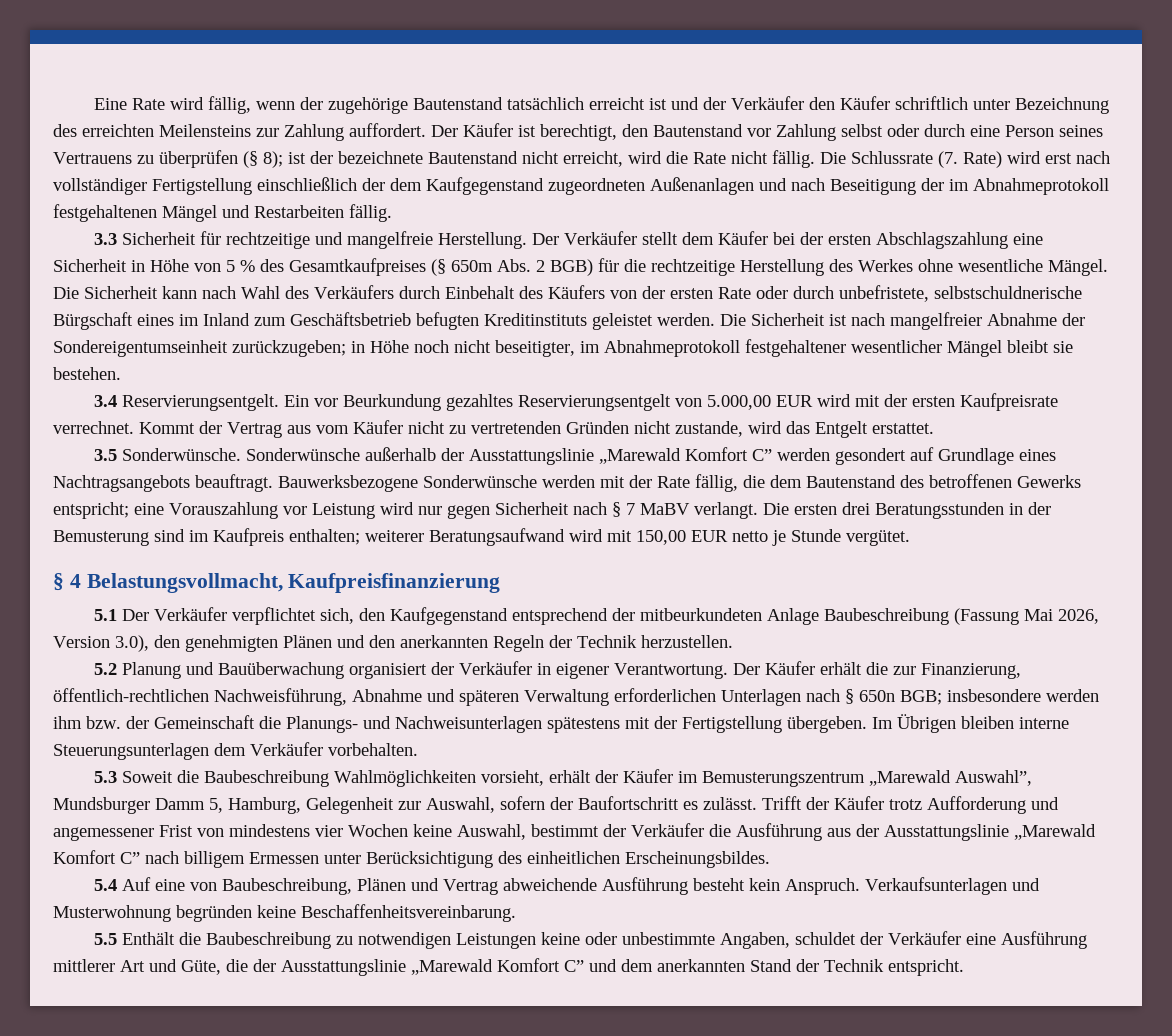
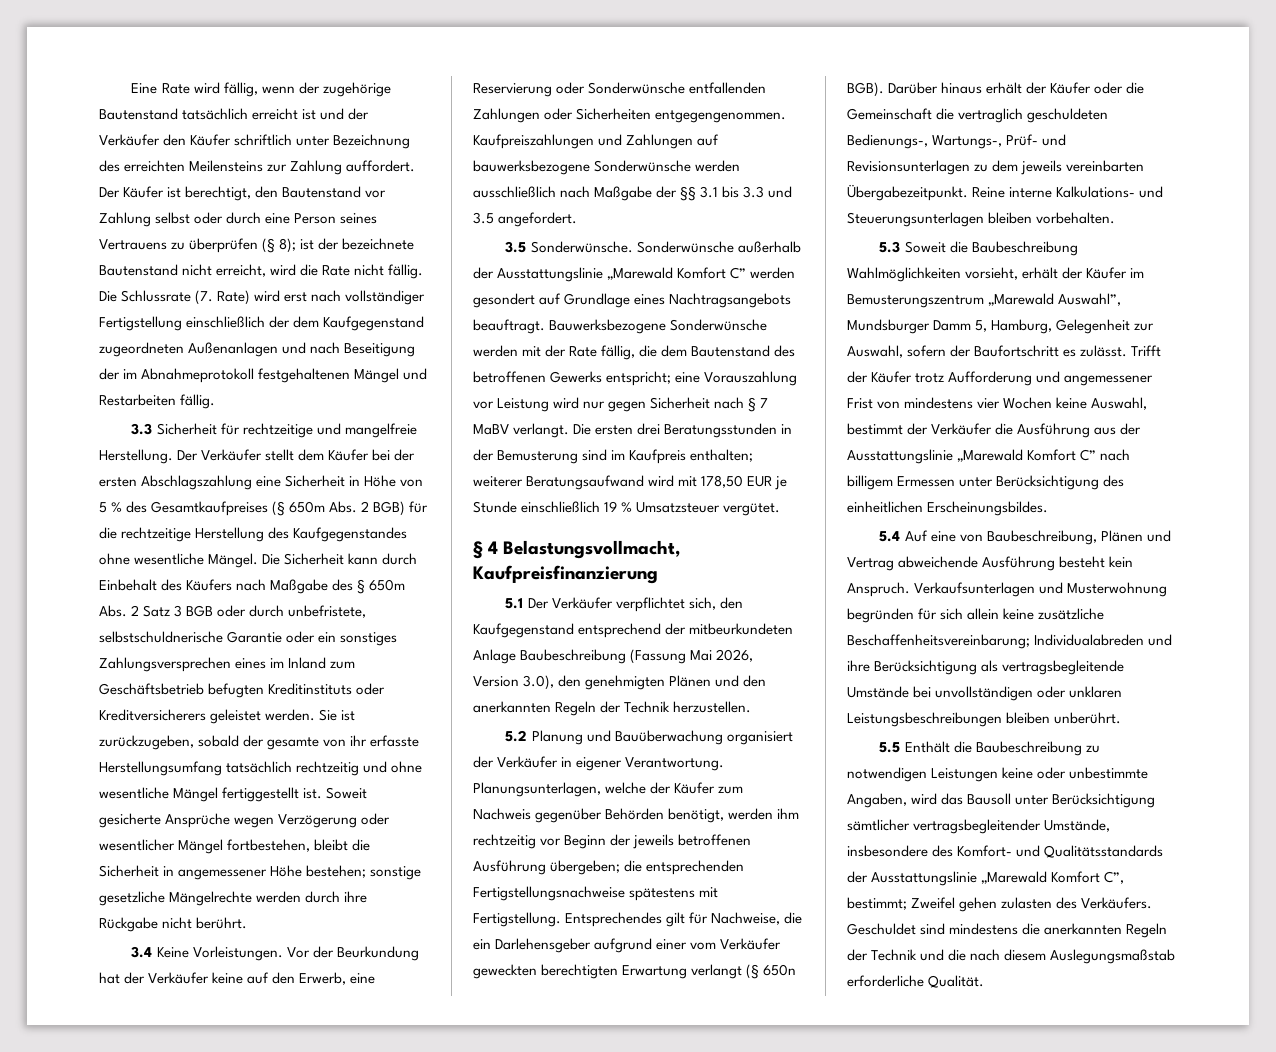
- Der Verkäufer stellt dem Käufer bei der ersten Abschlagszahlung eine Sicherheit in Höhe von 5 % des Gesamtkaufpreises (§ 650m Abs. 2 BGB) für die rechtzeitige Herstellung des Werkes ohne wesentliche Mängel.
+ Der Verkäufer stellt dem Käufer bei der ersten Abschlagszahlung eine Sicherheit in Höhe von 5 % des Gesamtkaufpreises (§ 650m Abs. 2 BGB) für die rechtzeitige Herstellung des Kaufgegenstandes ohne wesentliche Mängel.
- Die Sicherheit kann nach Wahl des Verkäufers durch Einbehalt des Käufers von der ersten Rate oder durch unbefristete, selbstschuldnerische Bürgschaft eines im Inland zum Geschäftsbetrieb befugten Kreditinstituts geleistet werden. Die Sicherheit ist nach mangelfreier Abnahme der Sondereigentumseinheit zurückzugeben; in Höhe noch nicht beseitigter, im Abnahmeprotokoll festgehaltener wesentlicher Mängel bleibt sie bestehen.
- 3.4 Reservierungsentgelt. Ein vor Beurkundung gezahltes Reservierungsentgelt von 5.000,00 EUR wird mit der ersten Kaufpreisrate verrechnet. Kommt der Vertrag aus vom Käufer nicht zu vertretenden Gründen nicht zustande, wird das Entgelt erstattet.
+ Die Sicherheit kann durch Einbehalt des Käufers nach Maßgabe des § 650m Abs. 2 Satz 3 BGB oder durch unbefristete, selbstschuldnerische Garantie oder ein sonstiges Zahlungsversprechen eines im Inland zum Geschäftsbetrieb befugten Kreditinstituts oder Kreditversicherers geleistet werden. Sie ist zurückzugeben, sobald der gesamte von ihr erfasste Herstellungsumfang tatsächlich rechtzeitig und ohne wesentliche Mängel fertiggestellt ist. Soweit gesicherte Ansprüche wegen Verzögerung oder wesentlicher Mängel fortbestehen, bleibt die Sicherheit in angemessener Höhe bestehen; sonstige gesetzliche Mängelrechte werden durch ihre Rückgabe nicht berührt.
+ 3.4 Keine Vorleistungen. Vor der Beurkundung hat der Verkäufer keine auf den Erwerb, eine Reservierung oder Sonderwünsche entfallenden Zahlungen oder Sicherheiten entgegengenommen. Kaufpreiszahlungen und Zahlungen auf bauwerksbezogene Sonderwünsche werden ausschließlich nach Maßgabe der §§ 3.1 bis 3.3 und 3.5 angefordert.
- Die ersten drei Beratungsstunden in der Bemusterung sind im Kaufpreis enthalten; weiterer Beratungsaufwand wird mit 150,00 EUR netto je Stunde vergütet.
+ Die ersten drei Beratungsstunden in der Bemusterung sind im Kaufpreis enthalten; weiterer Beratungsaufwand wird mit 178,50 EUR je Stunde einschließlich 19 % Umsatzsteuer vergütet.
- Der Käufer erhält die zur Finanzierung, öffentlich-rechtlichen Nachweisführung, Abnahme und späteren Verwaltung erforderlichen Unterlagen nach § 650n BGB; insbesondere werden ihm bzw. der Gemeinschaft die Planungs- und Nachweisunterlagen spätestens mit der Fertigstellung übergeben. Im Übrigen bleiben interne Steuerungsunterlagen dem Verkäufer vorbehalten.
+ Planungsunterlagen, welche der Käufer zum Nachweis gegenüber Behörden benötigt, werden ihm rechtzeitig vor Beginn der jeweils betroffenen Ausführung übergeben; die entsprechenden Fertigstellungsnachweise spätestens mit Fertigstellung. Entsprechendes gilt für Nachweise, die ein Darlehensgeber aufgrund einer vom Verkäufer geweckten berechtigten Erwartung verlangt (§ 650n BGB). Darüber hinaus erhält der Käufer oder die Gemeinschaft die vertraglich geschuldeten Bedienungs-, Wartungs-, Prüf- und Revisionsunterlagen zu dem jeweils vereinbarten Übergabezeitpunkt. Reine interne Kalkulations- und Steuerungsunterlagen bleiben vorbehalten.
- Verkaufsunterlagen und Musterwohnung begründen keine Beschaffenheitsvereinbarung.
+ Verkaufsunterlagen und Musterwohnung begründen für sich allein keine zusätzliche Beschaffenheitsvereinbarung; Individualabreden und ihre Berücksichtigung als vertragsbegleitende Umstände bei unvollständigen oder unklaren Leistungsbeschreibungen bleiben unberührt.
- 5.5 Enthält die Baubeschreibung zu notwendigen Leistungen keine oder unbestimmte Angaben, schuldet der Verkäufer eine Ausführung mittlerer Art und Güte, die der Ausstattungslinie „Marewald Komfort C” und dem anerkannten Stand der Technik entspricht.
+ 5.5 Enthält die Baubeschreibung zu notwendigen Leistungen keine oder unbestimmte Angaben, wird das Bausoll unter Berücksichtigung sämtlicher vertragsbegleitender Umstände, insbesondere des Komfort- und Qualitätsstandards der Ausstattungslinie „Marewald Komfort C”, bestimmt; Zweifel gehen zulasten des Verkäufers. Geschuldet sind mindestens die anerkannten Regeln der Technik und die nach diesem Auslegungsmaßstab erforderliche Qualität.

